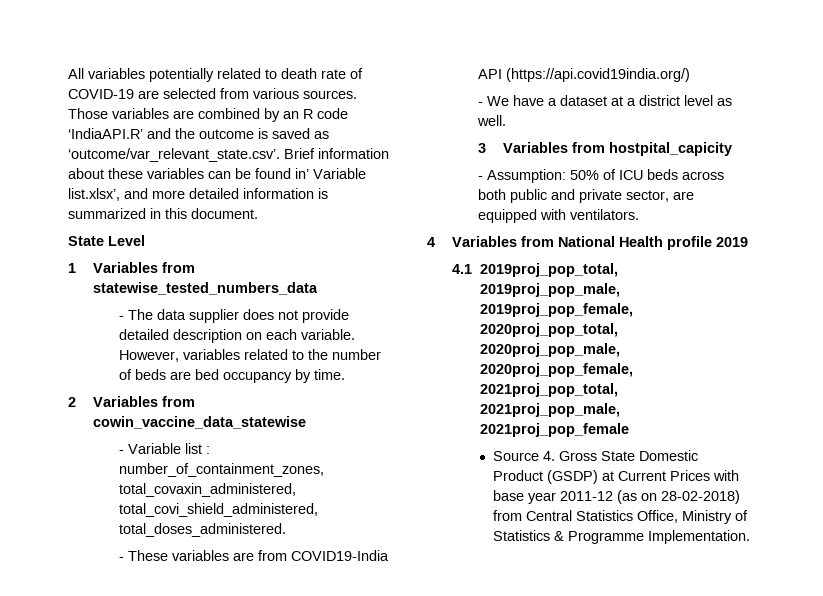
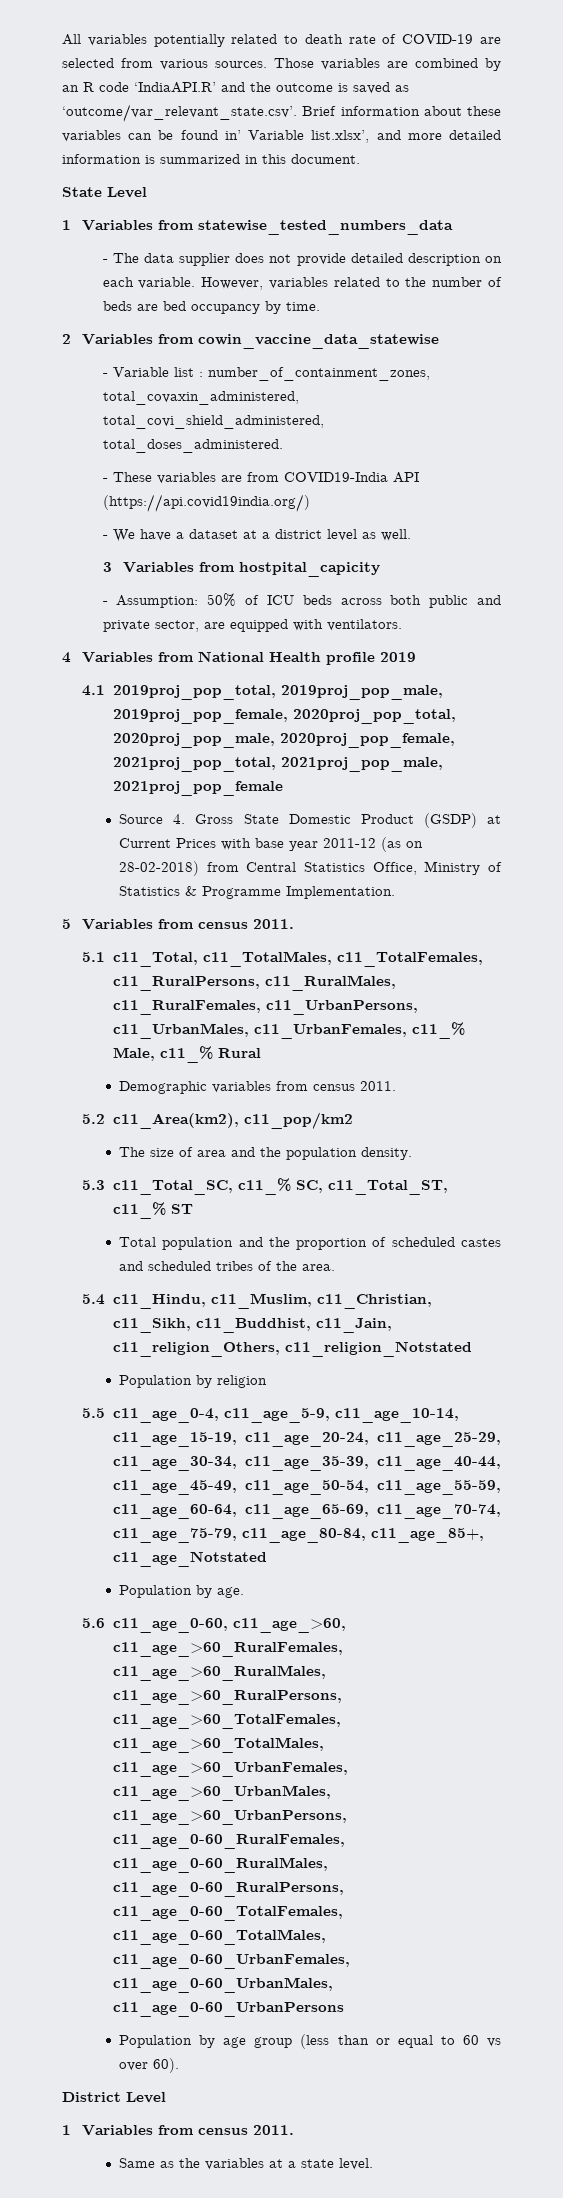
+ 5 Variables from census 2011.
+ 5.1 c11_Total, c11_TotalMales, c11_TotalFemales, c11_RuralPersons, c11_RuralMales, c11_RuralFemales, c11_UrbanPersons, c11_UrbanMales, c11_UrbanFemales, c11_% Male, c11_% Rural
+ Demographic variables from census 2011.
+ 5.2 c11_Area(km2), c11_pop/km2
+ The size of area and the population density.
+ 5.3 c11_Total_SC, c11_% SC, c11_Total_ST, c11_% ST
+ Total population and the proportion of scheduled castes and scheduled tribes of the area.
+ 5.4 c11_Hindu, c11_Muslim, c11_Christian, c11_Sikh, c11_Buddhist, c11_Jain, c11_religion_Others, c11_religion_Notstated
+ Population by religion
+ 5.5 c11_age_0-4, c11_age_5-9, c11_age_10-14, c11_age_15-19, c11_age_20-24, c11_age_25-29, c11_age_30-34, c11_age_35-39, c11_age_40-44, c11_age_45-49, c11_age_50-54, c11_age_55-59, c11_age_60-64, c11_age_65-69, c11_age_70-74, c11_age_75-79, c11_age_80-84, c11_age_85+, c11_age_Notstated
+ Population by age.
+ 5.6 c11_age_0-60, c11_age_>60, c11_age_>60_RuralFemales, c11_age_>60_RuralMales, c11_age_>60_RuralPersons, c11_age_>60_TotalFemales, c11_age_>60_TotalMales, c11_age_>60_UrbanFemales, c11_age_>60_UrbanMales, c11_age_>60_UrbanPersons, c11_age_0-60_RuralFemales, c11_age_0-60_RuralMales, c11_age_0-60_RuralPersons, c11_age_0-60_TotalFemales, c11_age_0-60_TotalMales, c11_age_0-60_UrbanFemales, c11_age_0-60_UrbanMales, c11_age_0-60_UrbanPersons
+ Population by age group (less than or equal to 60 vs over 60).
+ District Level
+ 1 Variables from census 2011.
+ Same as the variables at a state level.

